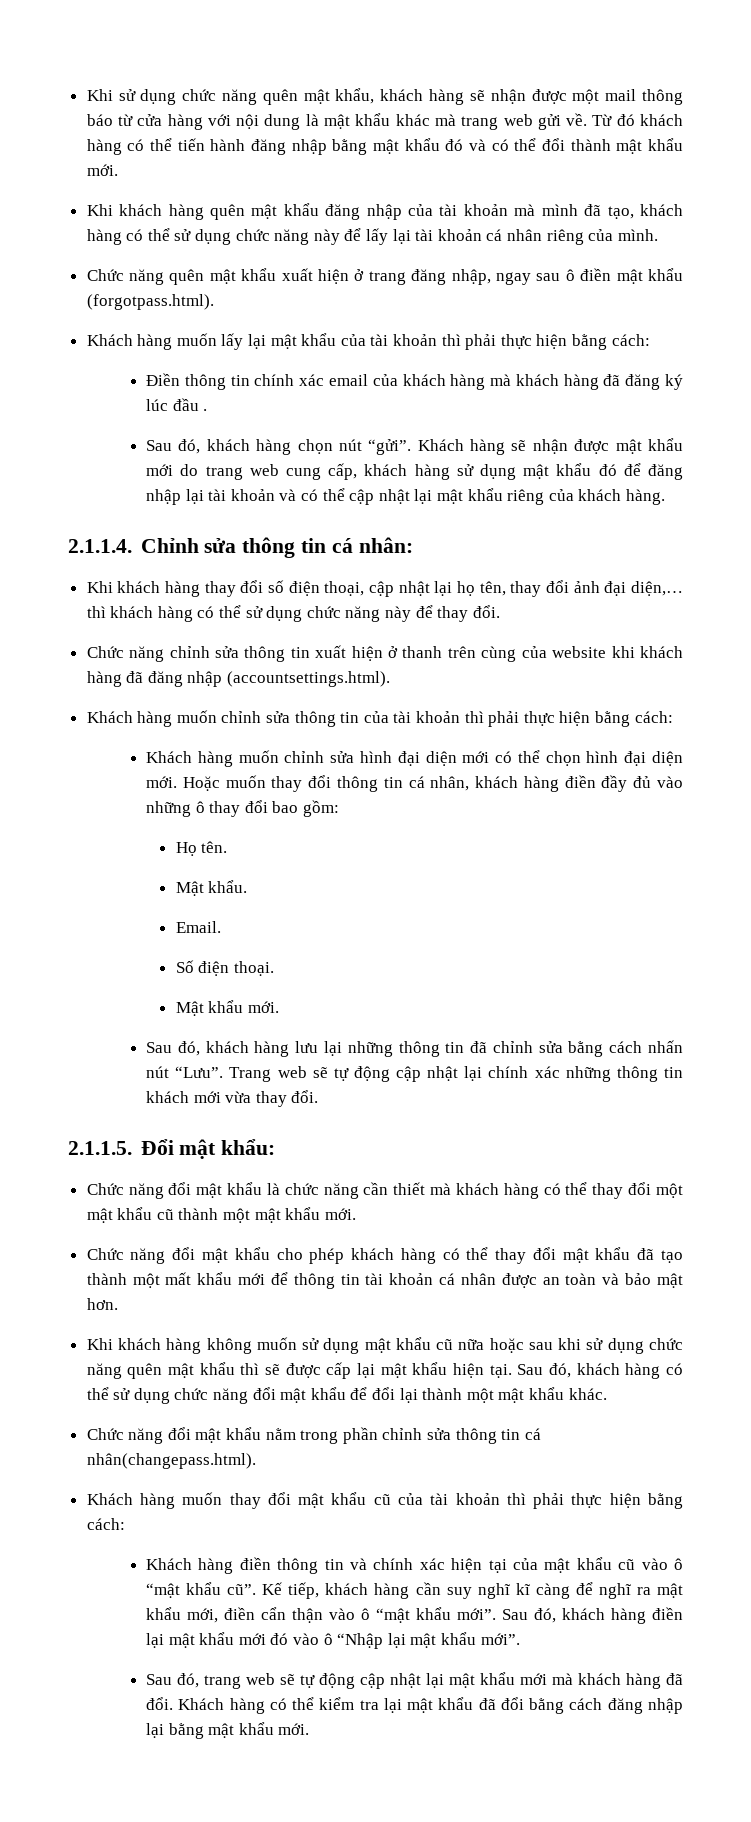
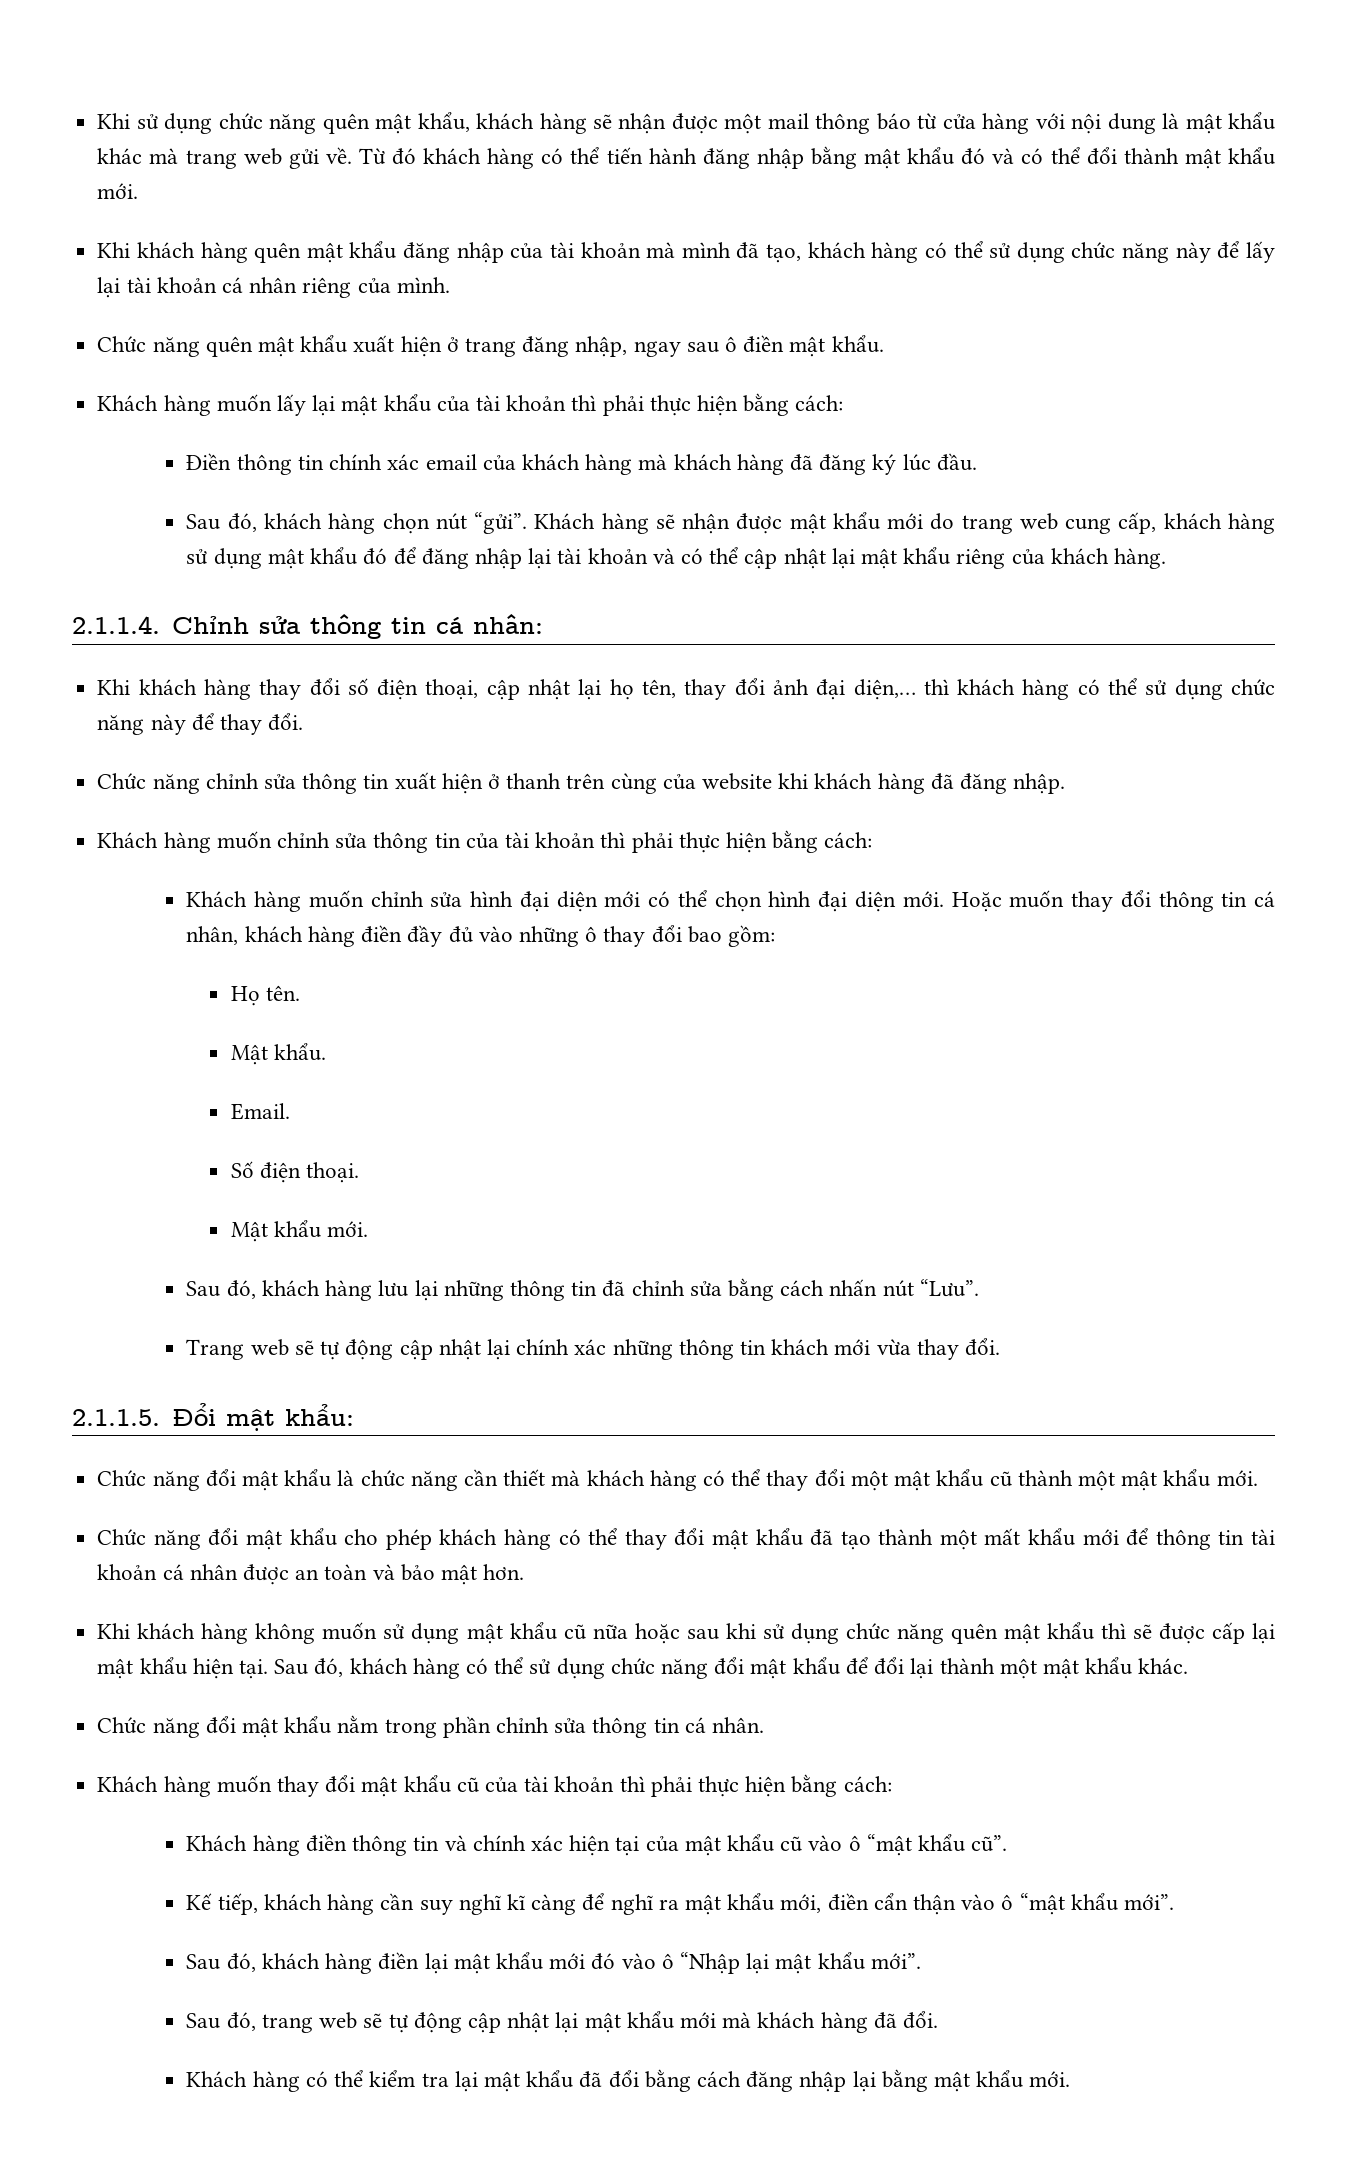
- Chức năng quên mật khẩu xuất hiện ở trang đăng nhập, ngay sau ô điền mật khẩu (forgotpass.html).
+ Chức năng quên mật khẩu xuất hiện ở trang đăng nhập, ngay sau ô điền mật khẩu.
- Điền thông tin chính xác email của khách hàng mà khách hàng đã đăng ký lúc đầu .
+ Điền thông tin chính xác email của khách hàng mà khách hàng đã đăng ký lúc đầu.
- Chức năng chỉnh sửa thông tin xuất hiện ở thanh trên cùng của website khi khách hàng đã đăng nhập (accountsettings.html).
+ Chức năng chỉnh sửa thông tin xuất hiện ở thanh trên cùng của website khi khách hàng đã đăng nhập.
- Sau đó, khách hàng lưu lại những thông tin đã chỉnh sửa bằng cách nhấn nút “Lưu”. Trang web sẽ tự động cập nhật lại chính xác những thông tin khách mới vừa thay đổi.
+ Sau đó, khách hàng lưu lại những thông tin đã chỉnh sửa bằng cách nhấn nút “Lưu”.
+ Trang web sẽ tự động cập nhật lại chính xác những thông tin khách mới vừa thay đổi.
- Chức năng đổi mật khẩu nằm trong phần chỉnh sửa thông tin cá nhân(changepass.html).
+ Chức năng đổi mật khẩu nằm trong phần chỉnh sửa thông tin cá nhân.
- Khách hàng điền thông tin và chính xác hiện tại của mật khẩu cũ vào ô “mật khẩu cũ”. Kế tiếp, khách hàng cần suy nghĩ kĩ càng để nghĩ ra mật khẩu mới, điền cẩn thận vào ô “mật khẩu mới”. Sau đó, khách hàng điền lại mật khẩu mới đó vào ô “Nhập lại mật khẩu mới”.
+ Khách hàng điền thông tin và chính xác hiện tại của mật khẩu cũ vào ô “mật khẩu cũ”.
+ Kế tiếp, khách hàng cần suy nghĩ kĩ càng để nghĩ ra mật khẩu mới, điền cẩn thận vào ô “mật khẩu mới”.
+ Sau đó, khách hàng điền lại mật khẩu mới đó vào ô “Nhập lại mật khẩu mới”.
- Sau đó, trang web sẽ tự động cập nhật lại mật khẩu mới mà khách hàng đã đổi. Khách hàng có thể kiểm tra lại mật khẩu đã đổi bằng cách đăng nhập lại bằng mật khẩu mới.
+ Sau đó, trang web sẽ tự động cập nhật lại mật khẩu mới mà khách hàng đã đổi.
+ Khách hàng có thể kiểm tra lại mật khẩu đã đổi bằng cách đăng nhập lại bằng mật khẩu mới.

